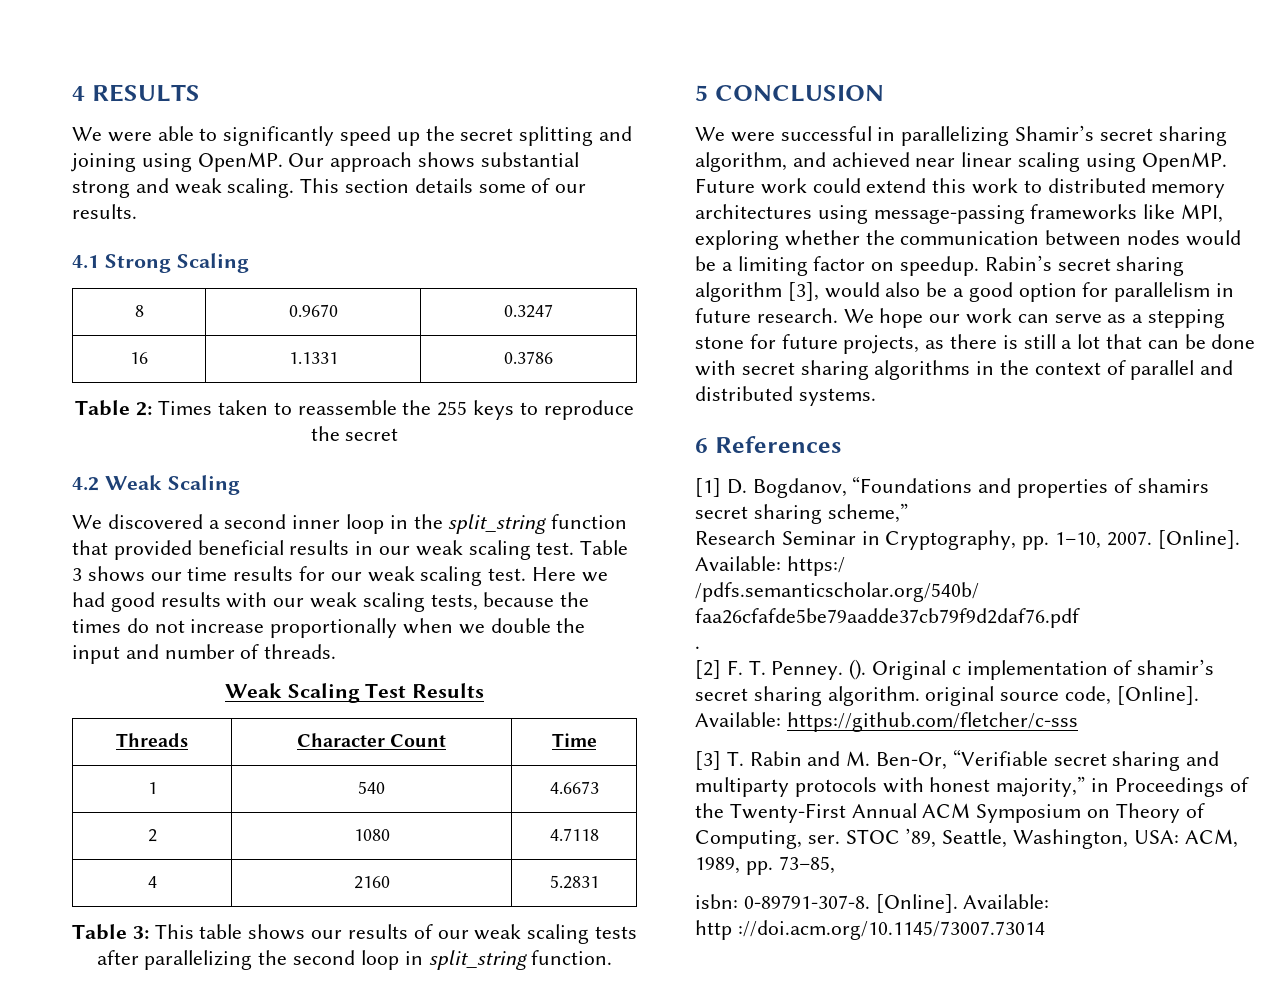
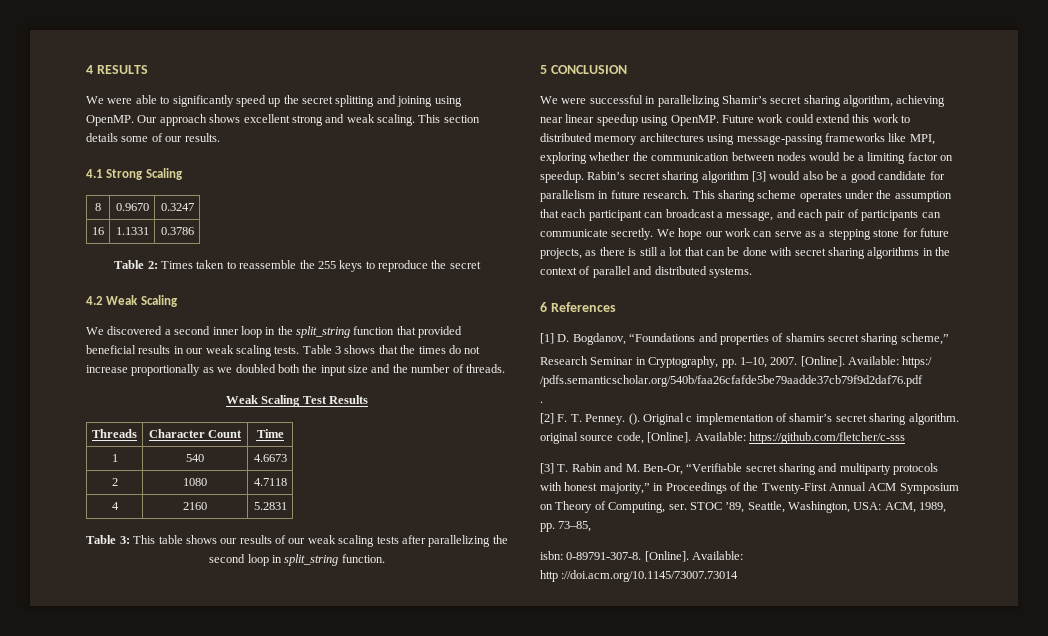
- Our approach shows substantial strong and weak scaling.
+ Our approach shows excellent strong and weak scaling.
- We discovered a second inner loop in the split_string function that provided beneficial results in our weak scaling test.
+ We discovered a second inner loop in the split_string function that provided beneficial results in our weak scaling tests.
- Table 3 shows our time results for our weak scaling test. Here we had good results with our weak scaling tests, because the times do not increase proportionally when we double the input and number of threads.
+ Table 3 shows that the times do not increase proportionally as we doubled both the input size and the number of threads.
- We were successful in parallelizing Shamir’s secret sharing algorithm, and achieved near linear scaling using OpenMP.
+ We were successful in parallelizing Shamir’s secret sharing algorithm, achieving near linear speedup using OpenMP.
- Rabin’s secret sharing algorithm [3], would also be a good option for parallelism in future research.
+ Rabin’s secret sharing algorithm [3] would also be a good candidate for parallelism in future research.
+ This sharing scheme operates under the assumption that each participant can broadcast a message, and each pair of participants can communicate secretly.

